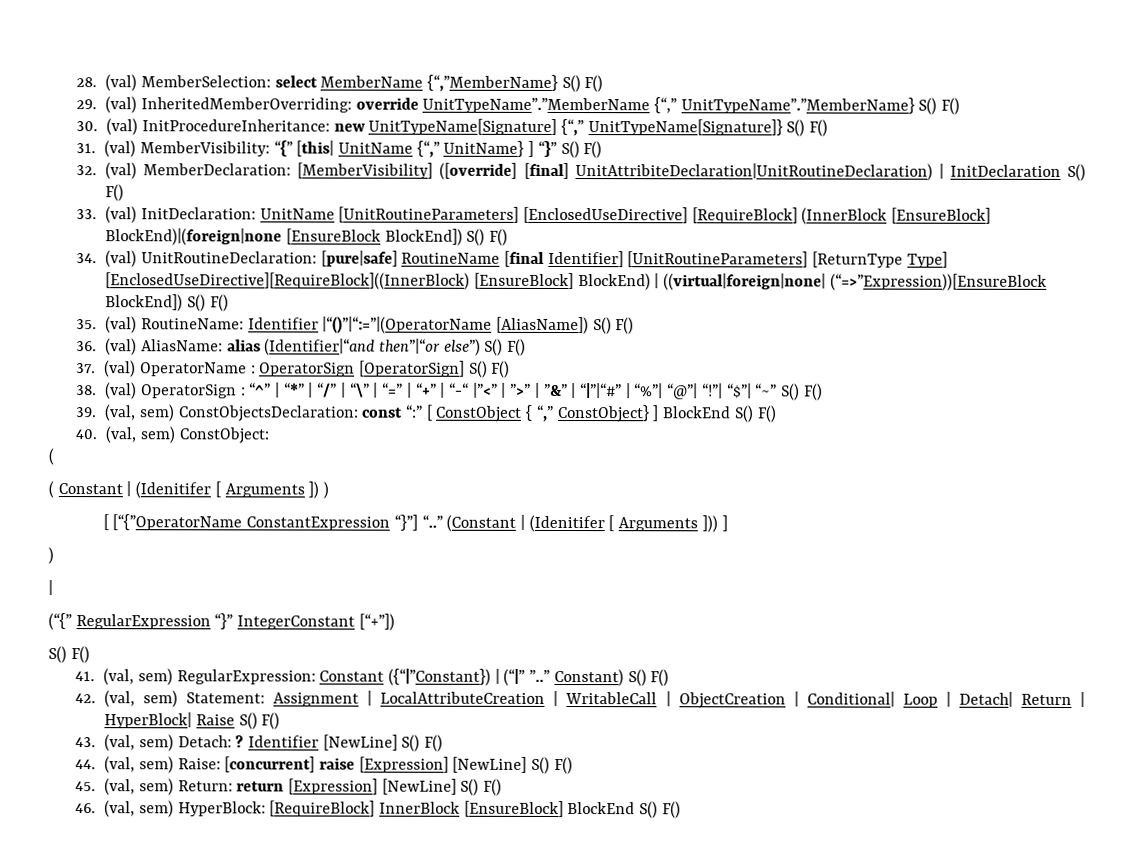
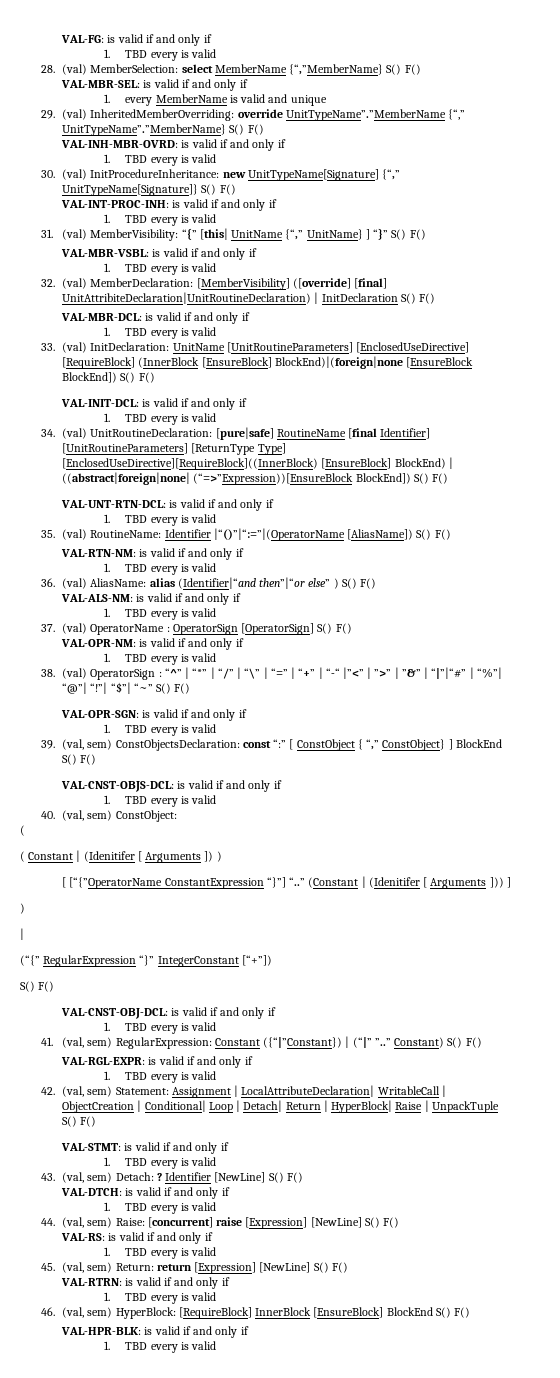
+ VAL-FG: is valid if and only if
+ 1. TBD every is valid
+ VAL-MBR-SEL: is valid if and only if
+ 1. every MemberName is valid and unique
+ VAL-INH-MBR-OVRD: is valid if and only if
+ 1. TBD every is valid
+ VAL-INT-PROC-INH: is valid if and only if
+ 1. TBD every is valid
+ VAL-MBR-VSBL: is valid if and only if
+ 1. TBD every is valid
+ VAL-MBR-DCL: is valid if and only if
+ 1. TBD every is valid
+ VAL-INIT-DCL: is valid if and only if
+ 1. TBD every is valid
- 34. (val) UnitRoutineDeclaration: [pure|safe] RoutineName [final Identifier] [UnitRoutineParameters] [ReturnType Type] [EnclosedUseDirective][RequireBlock]((InnerBlock) [EnsureBlock] BlockEnd) | ((virtual|foreign|none| (“=>”Expression))[EnsureBlock BlockEnd]) S() F()
+ 34. (val) UnitRoutineDeclaration: [pure|safe] RoutineName [final Identifier] [UnitRoutineParameters] [ReturnType Type] [EnclosedUseDirective][RequireBlock]((InnerBlock) [EnsureBlock] BlockEnd) | ((abstract|foreign|none| (“=>”Expression))[EnsureBlock BlockEnd]) S() F()
+ VAL-UNT-RTN-DCL: is valid if and only if
+ 1. TBD every is valid
+ VAL-RTN-NM: is valid if and only if
+ 1. TBD every is valid
- 36. (val) AliasName: alias (Identifier|“and then”|“or else”) S() F()
+ 36. (val) AliasName: alias (Identifier|“and then”|“or else” ) S() F()
+ VAL-ALS-NM: is valid if and only if
+ 1. TBD every is valid
+ VAL-OPR-NM: is valid if and only if
+ 1. TBD every is valid
+ VAL-OPR-SGN: is valid if and only if
+ 1. TBD every is valid
+ VAL-CNST-OBJS-DCL: is valid if and only if
+ 1. TBD every is valid
+ VAL-CNST-OBJ-DCL: is valid if and only if
+ 1. TBD every is valid
+ VAL-RGL-EXPR: is valid if and only if
+ 1. TBD every is valid
- 42. (val, sem) Statement: Assignment | LocalAttributeCreation | WritableCall | ObjectCreation | Conditional| Loop | Detach| Return | HyperBlock| Raise S() F()
+ 42. (val, sem) Statement: Assignment | LocalAttributeDeclaration| WritableCall | ObjectCreation | Conditional| Loop | Detach| Return | HyperBlock| Raise | UnpackTuple S() F()
+ VAL-STMT: is valid if and only if
+ 1. TBD every is valid
+ VAL-DTCH: is valid if and only if
+ 1. TBD every is valid
+ VAL-RS: is valid if and only if
+ 1. TBD every is valid
+ VAL-RTRN: is valid if and only if
+ 1. TBD every is valid
+ VAL-HPR-BLK: is valid if and only if
+ 1. TBD every is valid

